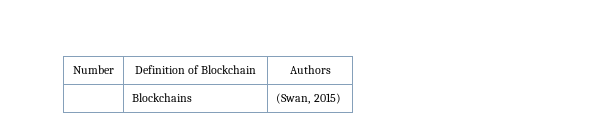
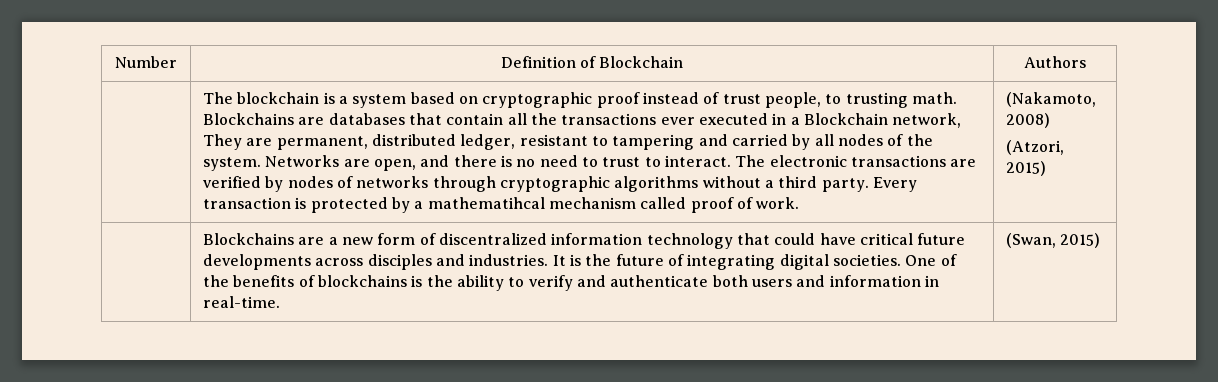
- Blockchains
+ The blockchain is a system based on cryptographic proof instead of trust people, to trusting math. Blockchains are databases that contain all the transactions ever executed in a Blockchain network, They are permanent, distributed ledger, resistant to tampering and carried by all nodes of the system. Networks are open, and there is no need to trust to interact. The electronic transactions are verified by nodes of networks through cryptographic algorithms without a third party. Every transaction is protected by a mathematihcal mechanism called proof of work. | (Nakamoto, 2008)
+ (Atzori, 2015)
+ | Blockchains are a new form of discentralized information technology that could have critical future developments across disciples and industries. It is the future of integrating digital societies. One of the benefits of blockchains is the ability to verify and authenticate both users and information in real-time.

